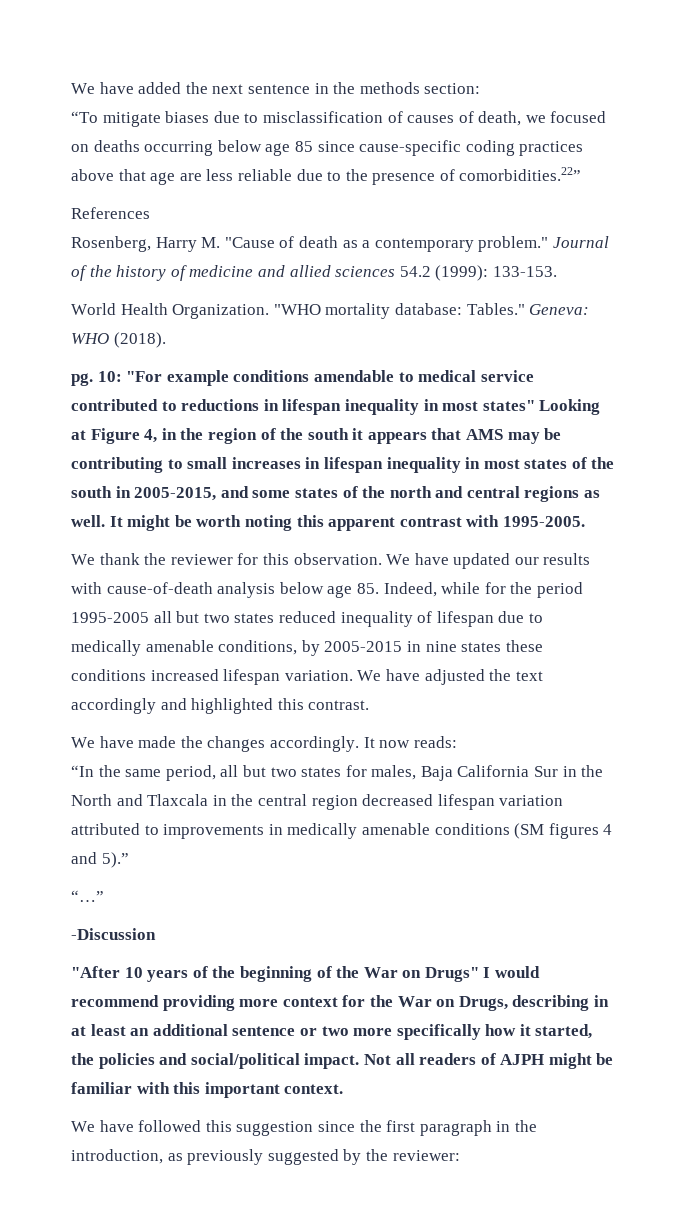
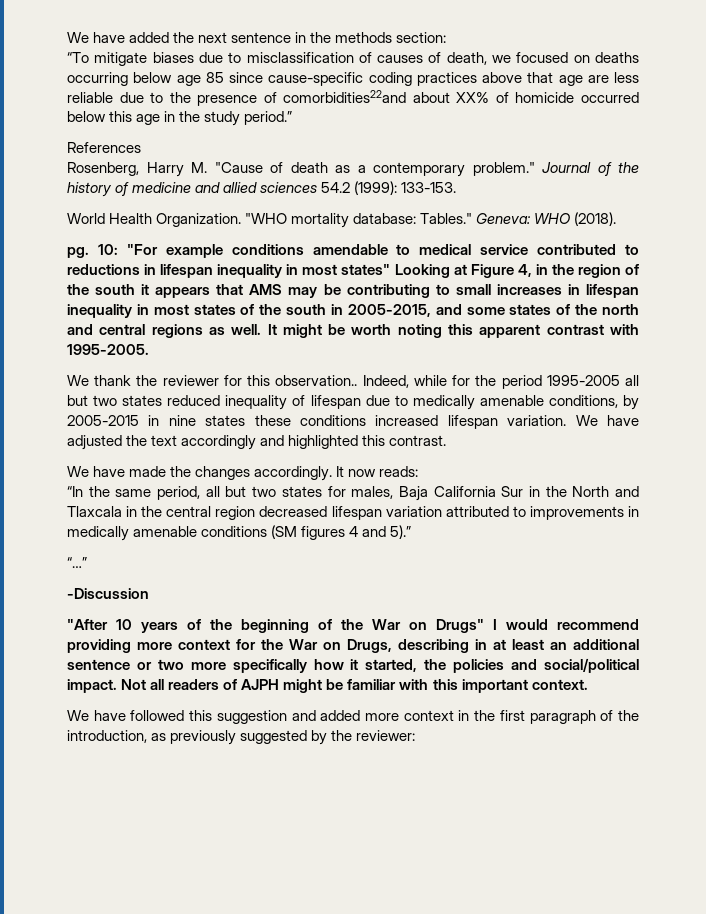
- “To mitigate biases due to misclassification of causes of death, we focused on deaths occurring below age 85 since cause-specific coding practices above that age are less reliable due to the presence of comorbidities.22”
+ “To mitigate biases due to misclassification of causes of death, we focused on deaths occurring below age 85 since cause-specific coding practices above that age are less reliable due to the presence of comorbidities22and about XX% of homicide occurred below this age in the study period.”
- We thank the reviewer for this observation. We have updated our results with cause-of-death analysis below age 85. Indeed, while for the period 1995-2005 all but two states reduced inequality of lifespan due to medically amenable conditions, by 2005-2015 in nine states these conditions increased lifespan variation.
+ We thank the reviewer for this observation.. Indeed, while for the period 1995-2005 all but two states reduced inequality of lifespan due to medically amenable conditions, by 2005-2015 in nine states these conditions increased lifespan variation.
- We have followed this suggestion since the first paragraph in the introduction, as previously suggested by the reviewer:
+ We have followed this suggestion and added more context in the first paragraph of the introduction, as previously suggested by the reviewer:

